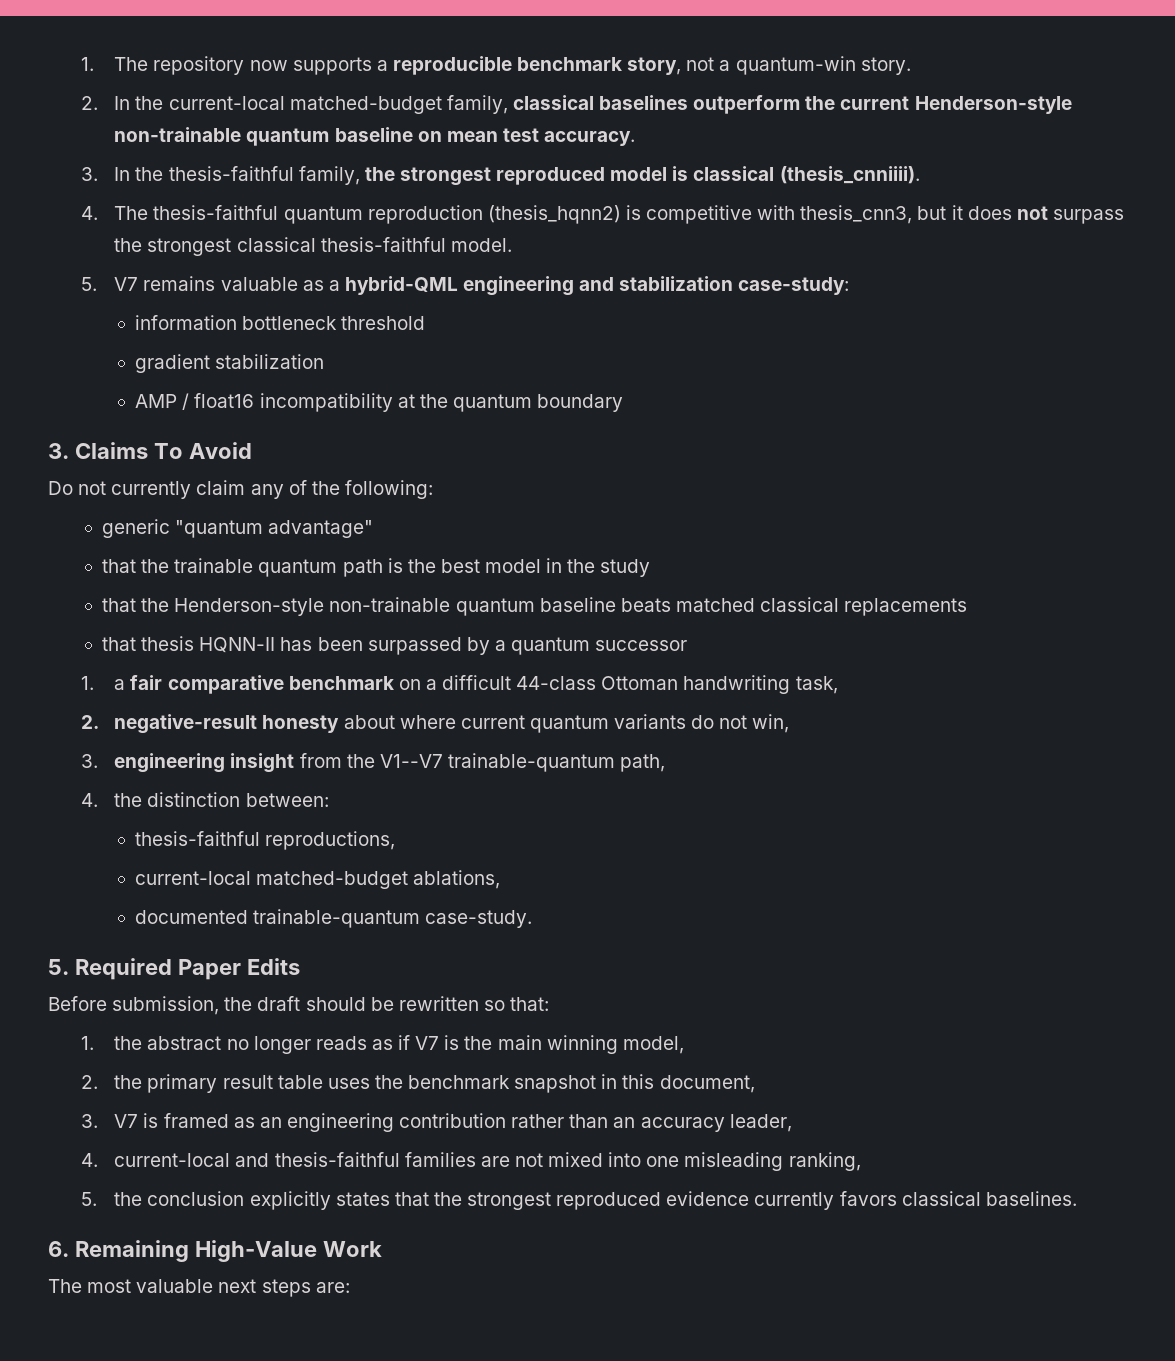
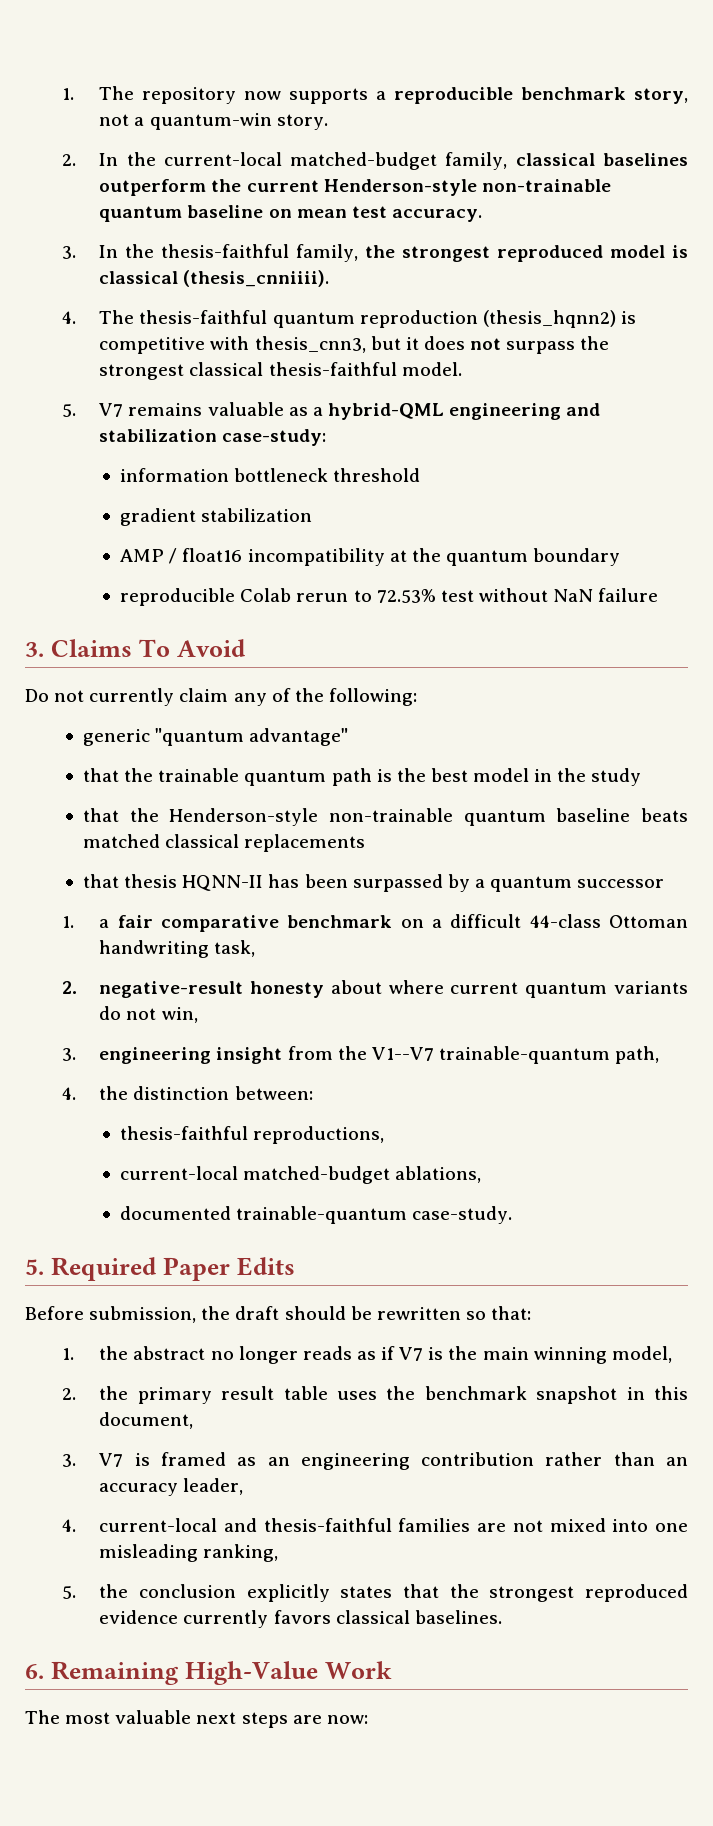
+ reproducible Colab rerun to 72.53% test without NaN failure
- The most valuable next steps are:
+ The most valuable next steps are now:

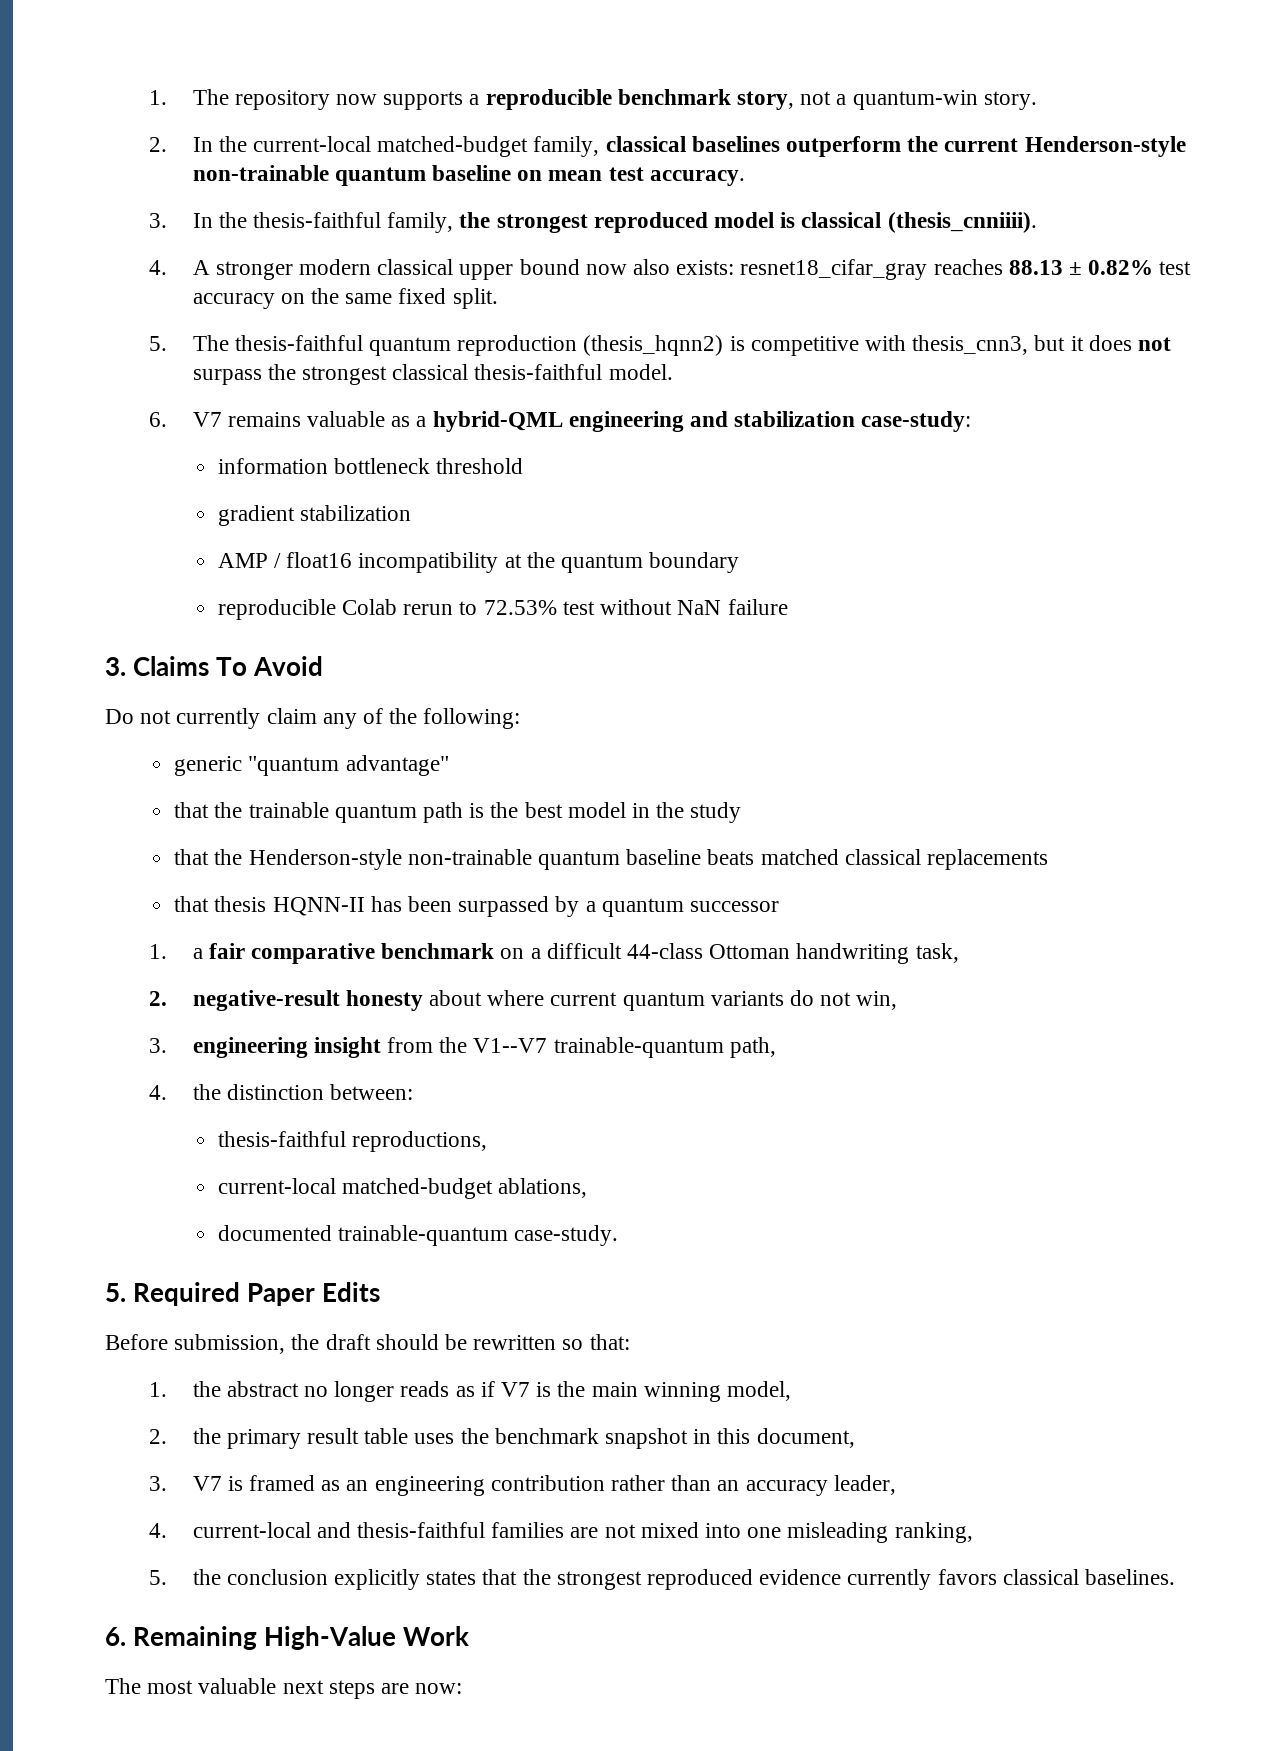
- 4. The thesis-faithful quantum reproduction (thesis_hqnn2) is competitive with thesis_cnn3, but it does not surpass the strongest classical thesis-faithful model.
+ 4. A stronger modern classical upper bound now also exists: resnet18_cifar_gray reaches 88.13 ± 0.82% test accuracy on the same fixed split.
+ 5. The thesis-faithful quantum reproduction (thesis_hqnn2) is competitive with thesis_cnn3, but it does not surpass the strongest classical thesis-faithful model.
- 5. V7 remains valuable as a hybrid-QML engineering and stabilization case-study:
+ 6. V7 remains valuable as a hybrid-QML engineering and stabilization case-study:

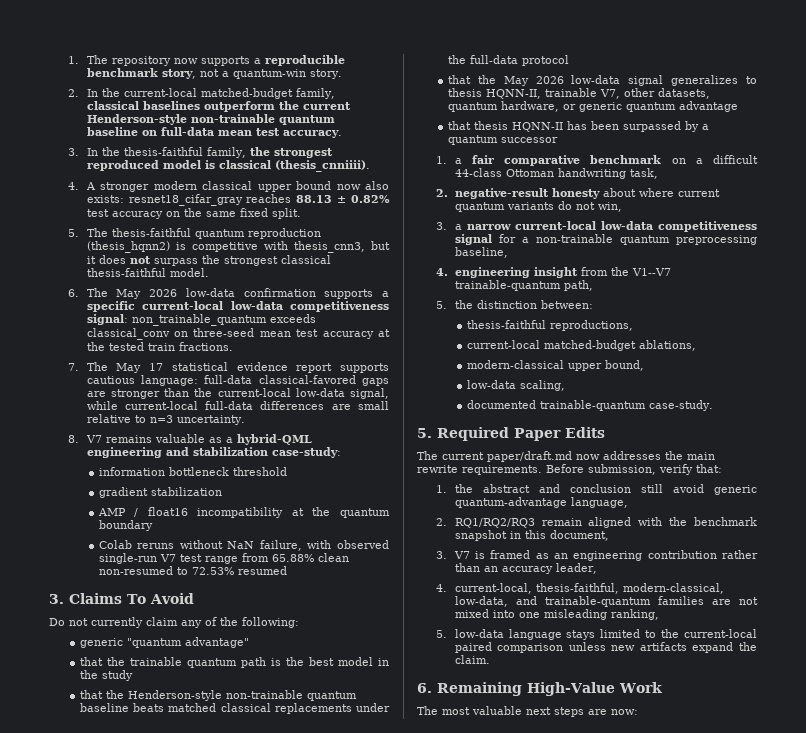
- 2. In the current-local matched-budget family, classical baselines outperform the current Henderson-style non-trainable quantum baseline on mean test accuracy.
+ 2. In the current-local matched-budget family, classical baselines outperform the current Henderson-style non-trainable quantum baseline on full-data mean test accuracy.
- 6. V7 remains valuable as a hybrid-QML engineering and stabilization case-study:
+ 6. The May 2026 low-data confirmation supports a specific current-local low-data competitiveness signal: non_trainable_quantum exceeds classical_conv on three-seed mean test accuracy at the tested train fractions.
+ 7. The May 17 statistical evidence report supports cautious language: full-data classical-favored gaps are stronger than the current-local low-data signal, while current-local full-data differences are small relative to n=3 uncertainty.
+ 8. V7 remains valuable as a hybrid-QML engineering and stabilization case-study:
- reproducible Colab rerun to 72.53% test without NaN failure
+ Colab reruns without NaN failure, with observed single-run V7 test range from 65.88% clean non-resumed to 72.53% resumed
- that the Henderson-style non-trainable quantum baseline beats matched classical replacements
+ that the Henderson-style non-trainable quantum baseline beats matched classical replacements under the full-data protocol
+ that the May 2026 low-data signal generalizes to thesis HQNN-II, trainable V7, other datasets, quantum hardware, or generic quantum advantage
- 3. engineering insight from the V1--V7 trainable-quantum path,
+ 3. a narrow current-local low-data competitiveness signal for a non-trainable quantum preprocessing baseline,
+ 4. engineering insight from the V1--V7 trainable-quantum path,
- 4. the distinction between:
+ 5. the distinction between:
+ modern-classical upper bound,
+ low-data scaling,
- Before submission, the draft should be rewritten so that:
- 1. the abstract no longer reads as if V7 is the main winning model,
- 2. the primary result table uses the benchmark snapshot in this document,
+ The current paper/draft.md now addresses the main rewrite requirements. Before submission, verify that:
+ 1. the abstract and conclusion still avoid generic quantum-advantage language,
+ 2. RQ1/RQ2/RQ3 remain aligned with the benchmark snapshot in this document,
- 4. current-local and thesis-faithful families are not mixed into one misleading ranking,
+ 4. current-local, thesis-faithful, modern-classical, low-data, and trainable-quantum families are not mixed into one misleading ranking,
- 5. the conclusion explicitly states that the strongest reproduced evidence currently favors classical baselines.
+ 5. low-data language stays limited to the current-local paired comparison unless new artifacts expand the claim.

